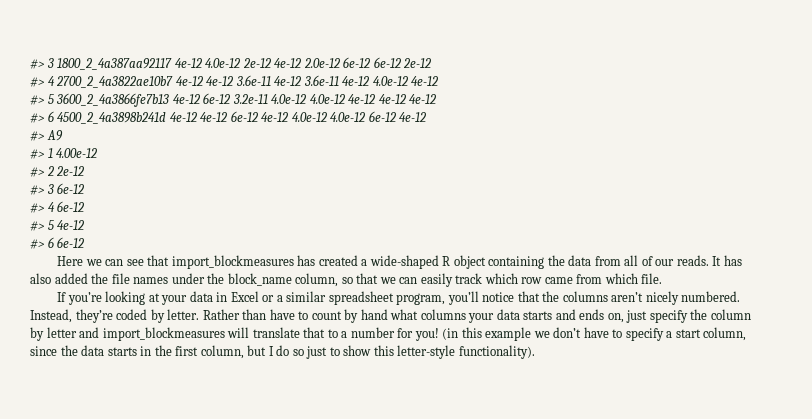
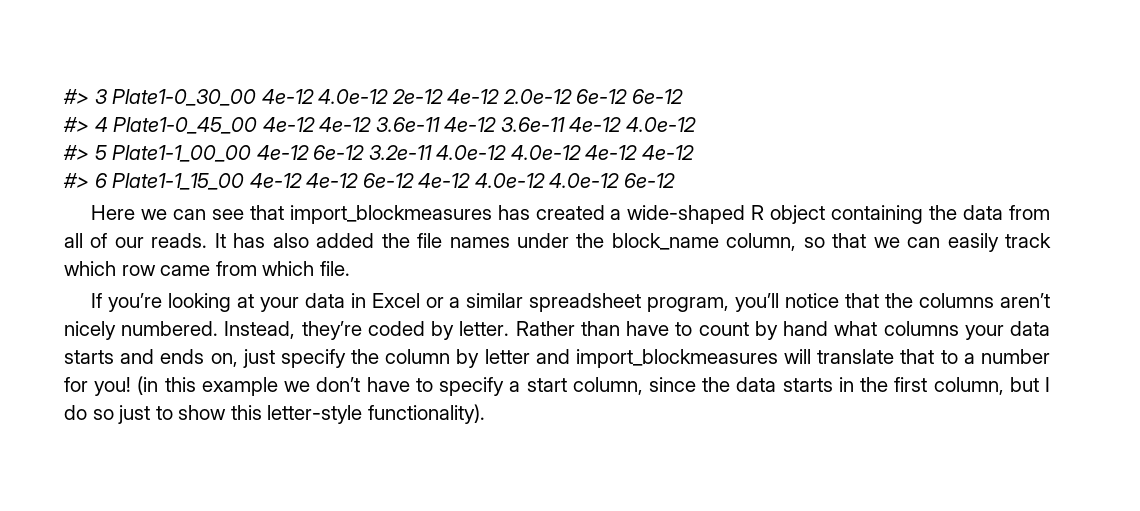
- #> 3 1800_2_4a387aa92117 4e-12 4.0e-12 2e-12 4e-12 2.0e-12 6e-12 6e-12 2e-12
- #> 4 2700_2_4a3822ae10b7 4e-12 4e-12 3.6e-11 4e-12 3.6e-11 4e-12 4.0e-12 4e-12
- #> 5 3600_2_4a3866fe7b13 4e-12 6e-12 3.2e-11 4.0e-12 4.0e-12 4e-12 4e-12 4e-12
- #> 6 4500_2_4a3898b241d 4e-12 4e-12 6e-12 4e-12 4.0e-12 4.0e-12 6e-12 4e-12
- #> A9
- #> 1 4.00e-12
- #> 2 2e-12
- #> 3 6e-12
- #> 4 6e-12
- #> 5 4e-12
- #> 6 6e-12
+ #> 3 Plate1-0_30_00 4e-12 4.0e-12 2e-12 4e-12 2.0e-12 6e-12 6e-12
+ #> 4 Plate1-0_45_00 4e-12 4e-12 3.6e-11 4e-12 3.6e-11 4e-12 4.0e-12
+ #> 5 Plate1-1_00_00 4e-12 6e-12 3.2e-11 4.0e-12 4.0e-12 4e-12 4e-12
+ #> 6 Plate1-1_15_00 4e-12 4e-12 6e-12 4e-12 4.0e-12 4.0e-12 6e-12

